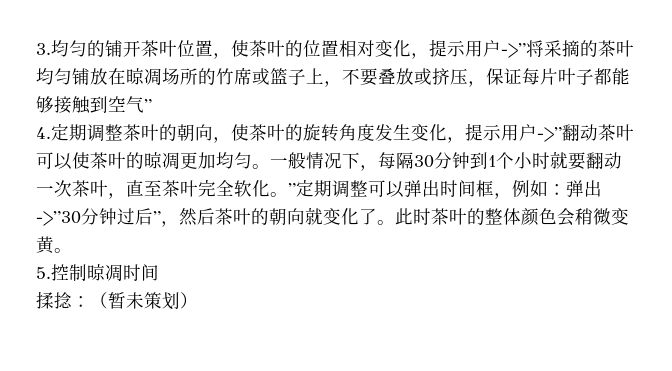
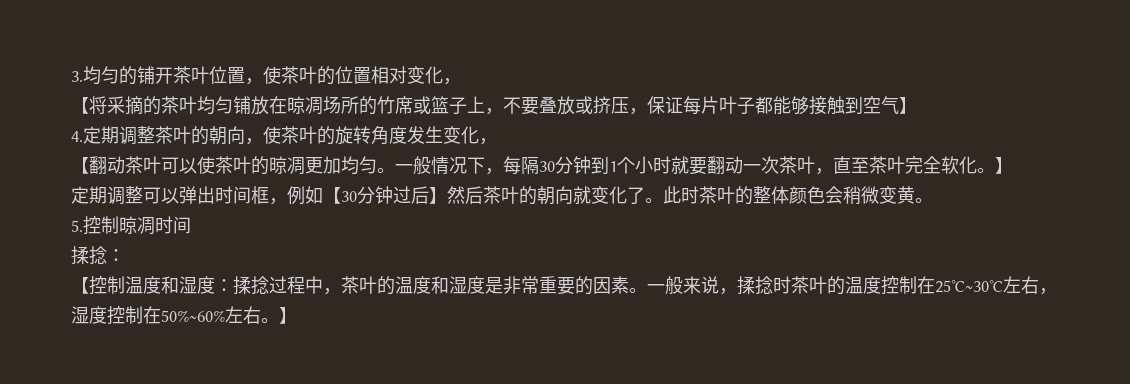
- 3.均匀的铺开茶叶位置，使茶叶的位置相对变化，提示用户->”将采摘的茶叶均匀铺放在晾凋场所的竹席或篮子上，不要叠放或挤压，保证每片叶子都能够接触到空气”
+ 3.均匀的铺开茶叶位置，使茶叶的位置相对变化，
+ 【将采摘的茶叶均匀铺放在晾凋场所的竹席或篮子上，不要叠放或挤压，保证每片叶子都能够接触到空气】
- 4.定期调整茶叶的朝向，使茶叶的旋转角度发生变化，提示用户->”翻动茶叶可以使茶叶的晾凋更加均匀。
+ 4.定期调整茶叶的朝向，使茶叶的旋转角度发生变化，
+ 【翻动茶叶可以使茶叶的晾凋更加均匀。
- 一般情况下，每隔30分钟到1个小时就要翻动一次茶叶，直至茶叶完全软化。”定期调整可以弹出时间框，例如：弹出->”30分钟过后”，然后茶叶的朝向就变化了。
+ 一般情况下，每隔30分钟到1个小时就要翻动一次茶叶，直至茶叶完全软化。】
+ 定期调整可以弹出时间框，例如【30分钟过后】然后茶叶的朝向就变化了。
- 揉捻：（暂未策划）
+ 揉捻：
+ 【控制温度和湿度：揉捻过程中，茶叶的温度和湿度是非常重要的因素。一般来说，揉捻时茶叶的温度控制在25℃~30℃左右，湿度控制在50%~60%左右。】

